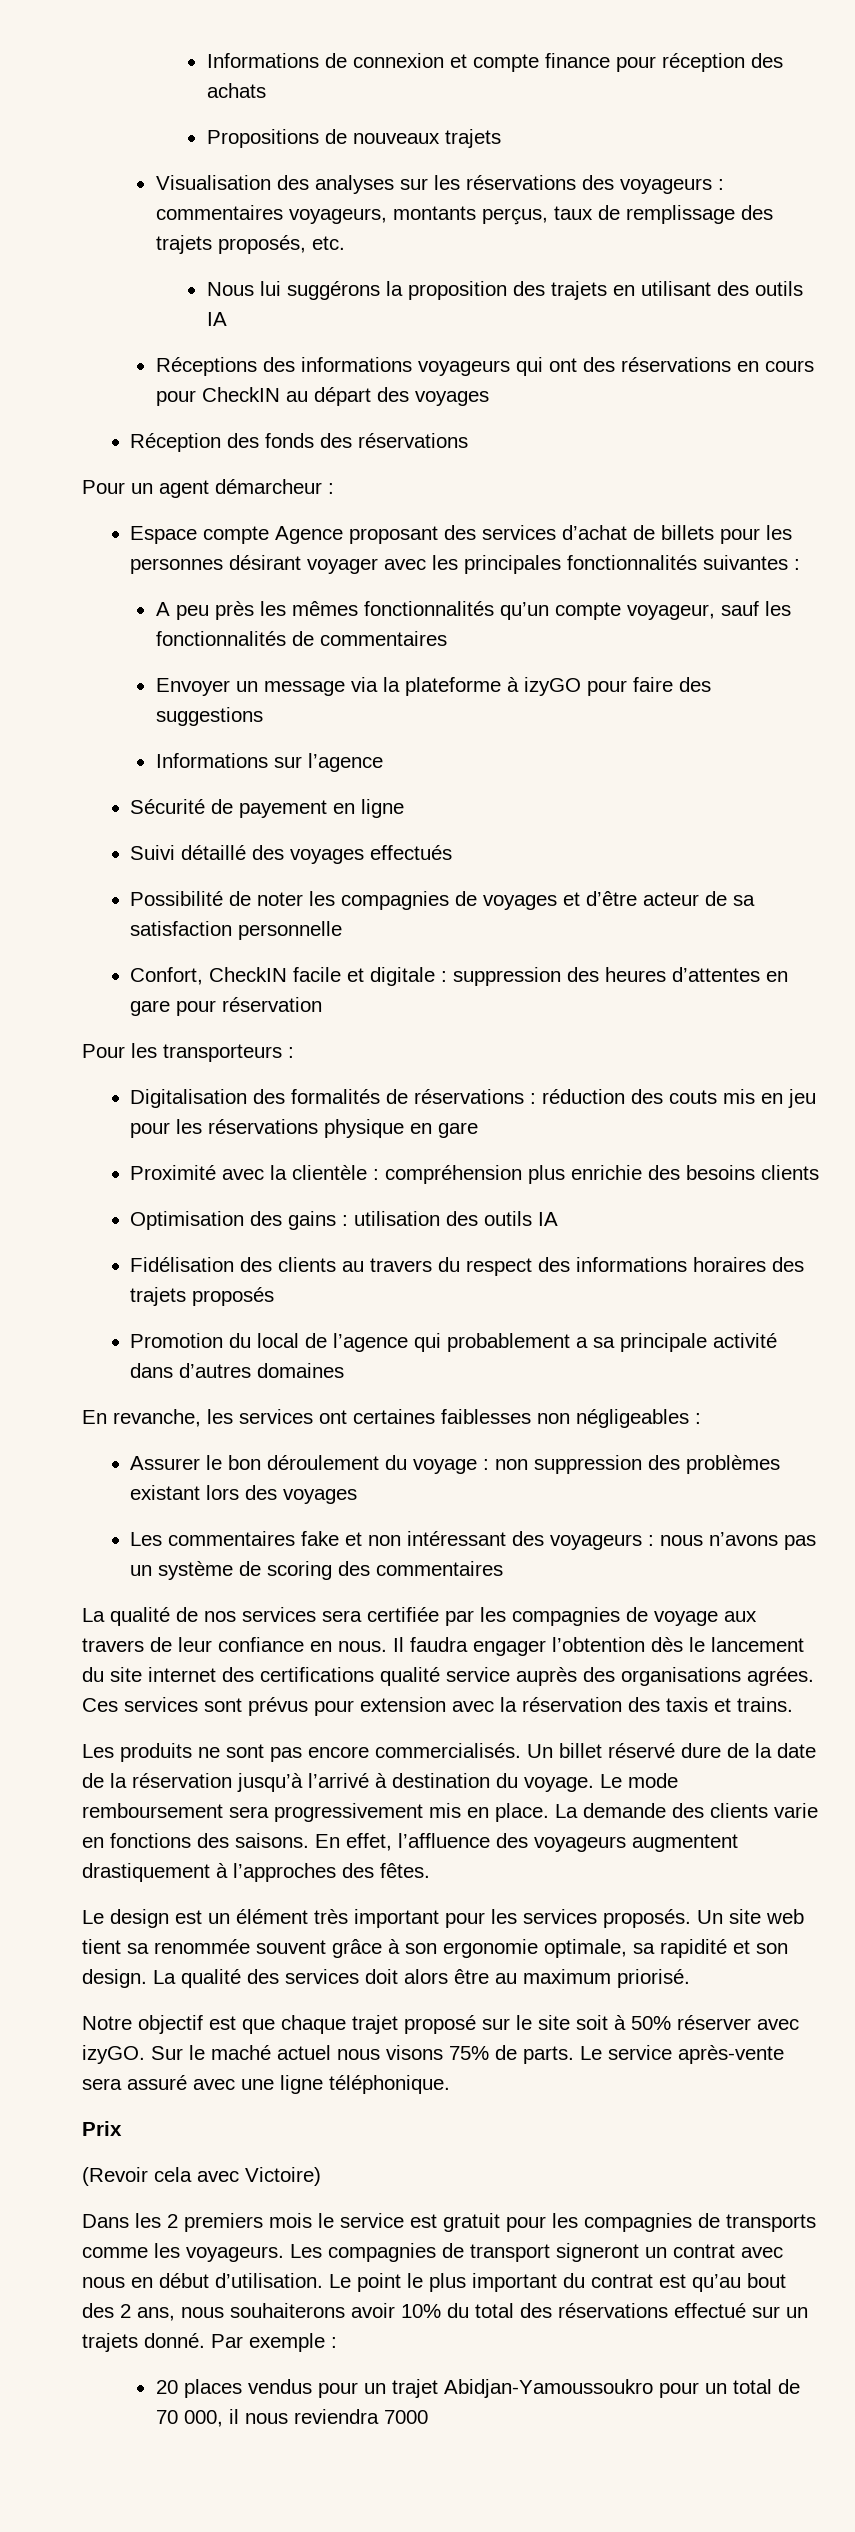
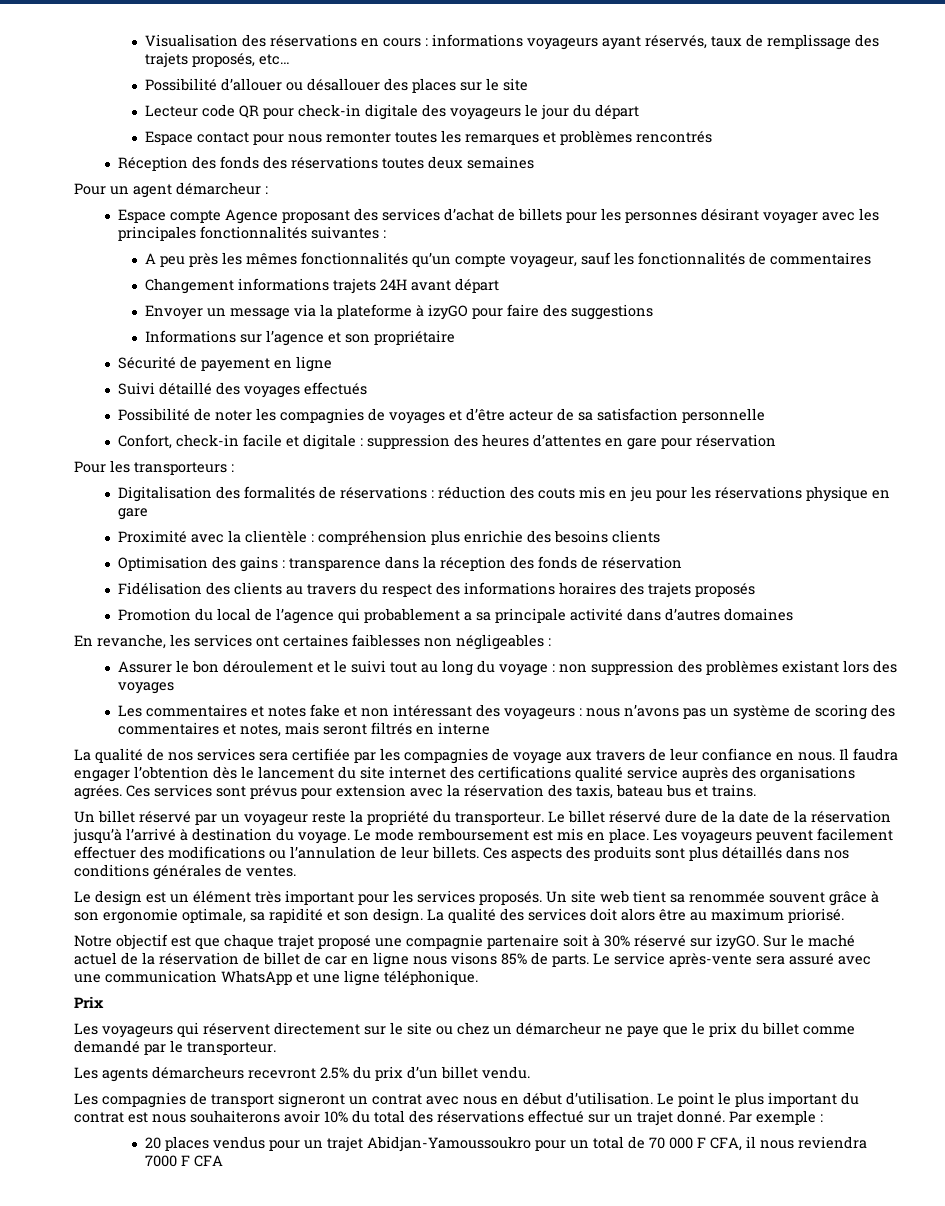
- Informations de connexion et compte finance pour réception des achats
- Propositions de nouveaux trajets
- Visualisation des analyses sur les réservations des voyageurs : commentaires voyageurs, montants perçus, taux de remplissage des trajets proposés, etc.
- Nous lui suggérons la proposition des trajets en utilisant des outils IA
- Réceptions des informations voyageurs qui ont des réservations en cours pour CheckIN au départ des voyages
+ Visualisation des réservations en cours : informations voyageurs ayant réservés, taux de remplissage des trajets proposés, etc…
+ Possibilité d’allouer ou désallouer des places sur le site
+ Lecteur code QR pour check-in digitale des voyageurs le jour du départ
+ Espace contact pour nous remonter toutes les remarques et problèmes rencontrés
- Réception des fonds des réservations
+ Réception des fonds des réservations toutes deux semaines
+ Changement informations trajets 24H avant départ
- Informations sur l’agence
+ Informations sur l’agence et son propriétaire
- Confort, CheckIN facile et digitale : suppression des heures d’attentes en gare pour réservation
+ Confort, check-in facile et digitale : suppression des heures d’attentes en gare pour réservation
- Optimisation des gains : utilisation des outils IA
+ Optimisation des gains : transparence dans la réception des fonds de réservation
- Assurer le bon déroulement du voyage : non suppression des problèmes existant lors des voyages
+ Assurer le bon déroulement et le suivi tout au long du voyage : non suppression des problèmes existant lors des voyages
- Les commentaires fake et non intéressant des voyageurs : nous n’avons pas un système de scoring des commentaires
+ Les commentaires et notes fake et non intéressant des voyageurs : nous n’avons pas un système de scoring des commentaires et notes, mais seront filtrés en interne
- Ces services sont prévus pour extension avec la réservation des taxis et trains.
+ Ces services sont prévus pour extension avec la réservation des taxis, bateau bus et trains.
- Les produits ne sont pas encore commercialisés. Un billet réservé dure de la date de la réservation jusqu’à l’arrivé à destination du voyage.
+ Un billet réservé par un voyageur reste la propriété du transporteur. Le billet réservé dure de la date de la réservation jusqu’à l’arrivé à destination du voyage.
- Le mode remboursement sera progressivement mis en place.
+ Le mode remboursement est mis en place.
- La demande des clients varie en fonctions des saisons. En effet, l’affluence des voyageurs augmentent drastiquement à l’approches des fêtes.
+ Les voyageurs peuvent facilement effectuer des modifications ou l’annulation de leur billets. Ces aspects des produits sont plus détaillés dans nos conditions générales de ventes.
- Notre objectif est que chaque trajet proposé sur le site soit à 50% réserver avec izyGO.
+ Notre objectif est que chaque trajet proposé une compagnie partenaire soit à 30% réservé sur izyGO.
- Sur le maché actuel nous visons 75% de parts.
+ Sur le maché actuel de la réservation de billet de car en ligne nous visons 85% de parts.
- Le service après-vente sera assuré avec une ligne téléphonique.
+ Le service après-vente sera assuré avec une communication WhatsApp et une ligne téléphonique.
- (Revoir cela avec Victoire)
- Dans les 2 premiers mois le service est gratuit pour les compagnies de transports comme les voyageurs. Les compagnies de transport signeront un contrat avec nous en début d’utilisation.
+ Les voyageurs qui réservent directement sur le site ou chez un démarcheur ne paye que le prix du billet comme demandé par le transporteur.
+ Les agents démarcheurs recevront 2.5% du prix d’un billet vendu.
+ Les compagnies de transport signeront un contrat avec nous en début d’utilisation.
- Le point le plus important du contrat est qu’au bout des 2 ans, nous souhaiterons avoir 10% du total des réservations effectué sur un trajets donné.
+ Le point le plus important du contrat est nous souhaiterons avoir 10% du total des réservations effectué sur un trajet donné.
- 20 places vendus pour un trajet Abidjan-Yamoussoukro pour un total de 70 000, il nous reviendra 7000
+ 20 places vendus pour un trajet Abidjan-Yamoussoukro pour un total de 70 000 F CFA, il nous reviendra 7000 F CFA

